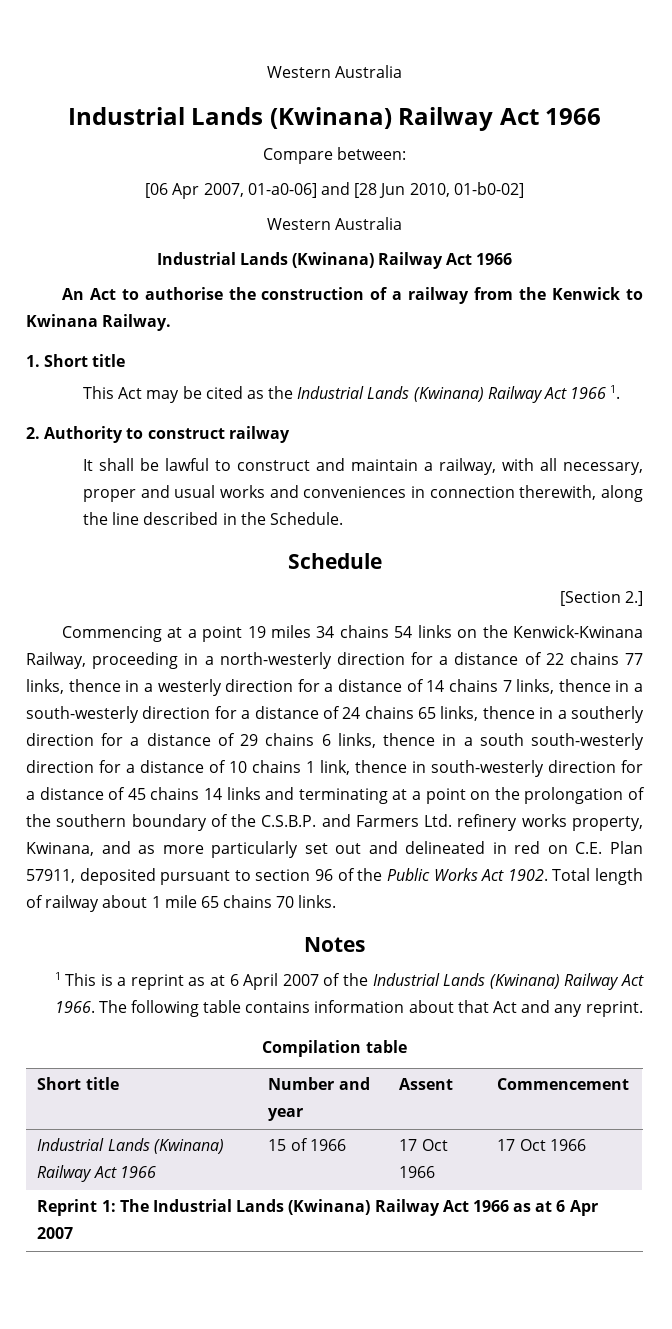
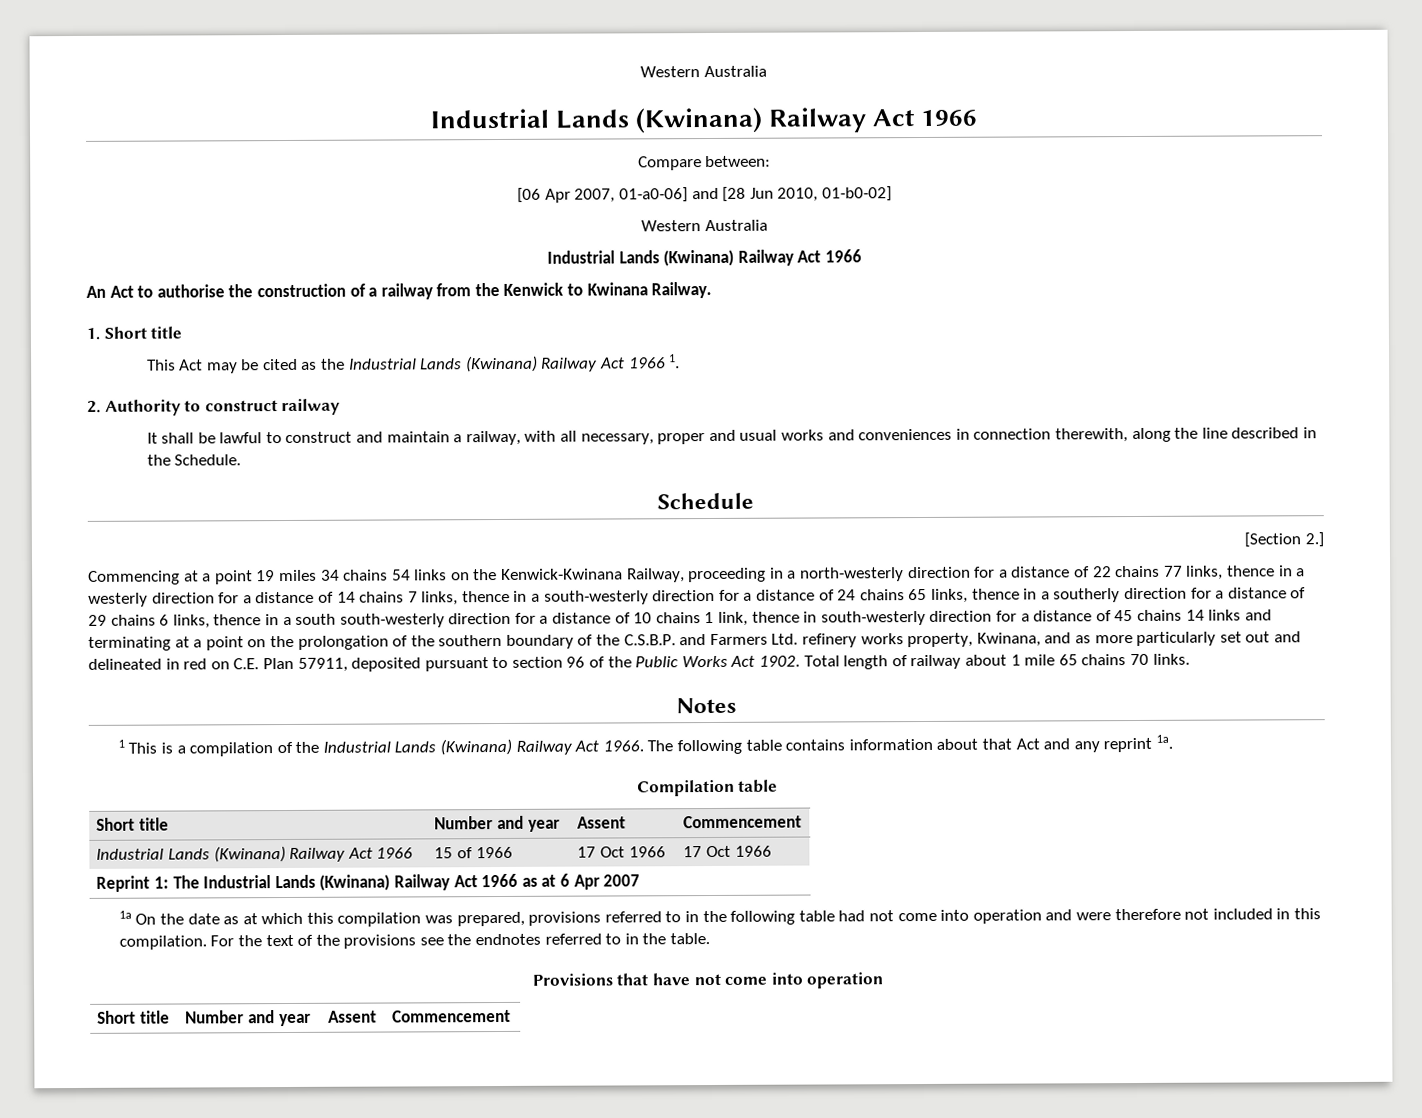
- 1 This is a reprint as at 6 April 2007 of the Industrial Lands (Kwinana) Railway Act 1966.
+ 1 This is a compilation of the Industrial Lands (Kwinana) Railway Act 1966.
- The following table contains information about that Act and any reprint.
+ The following table contains information about that Act and any reprint 1a.
+ 1a On the date as at which this compilation was prepared, provisions referred to in the following table had not come into operation and were therefore not included in this compilation. For the text of the provisions see the endnotes referred to in the table.
+ Provisions that have not come into operation
+ Short title | Number and year | Assent | Commencement

